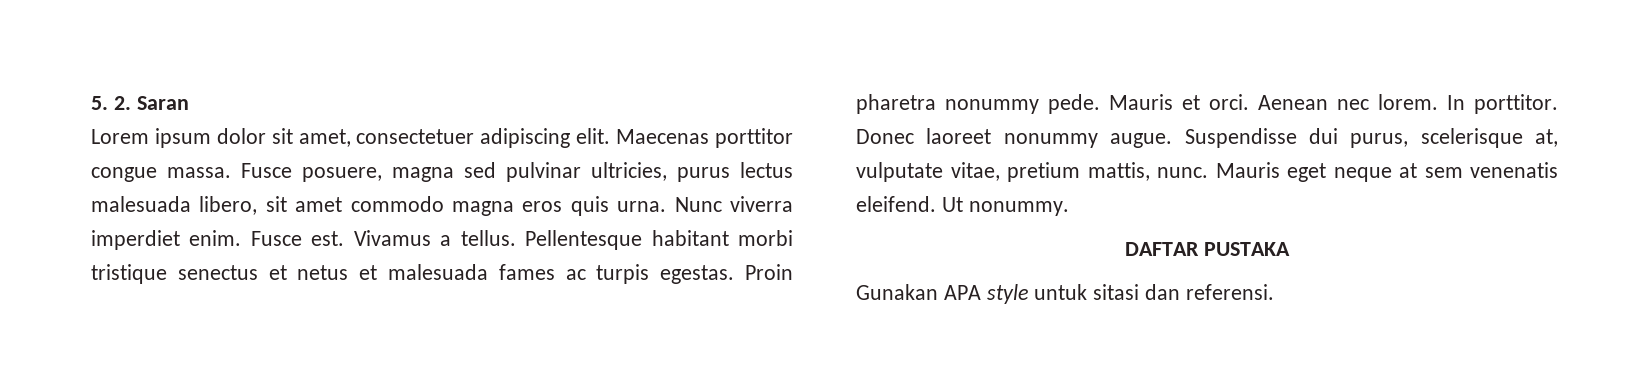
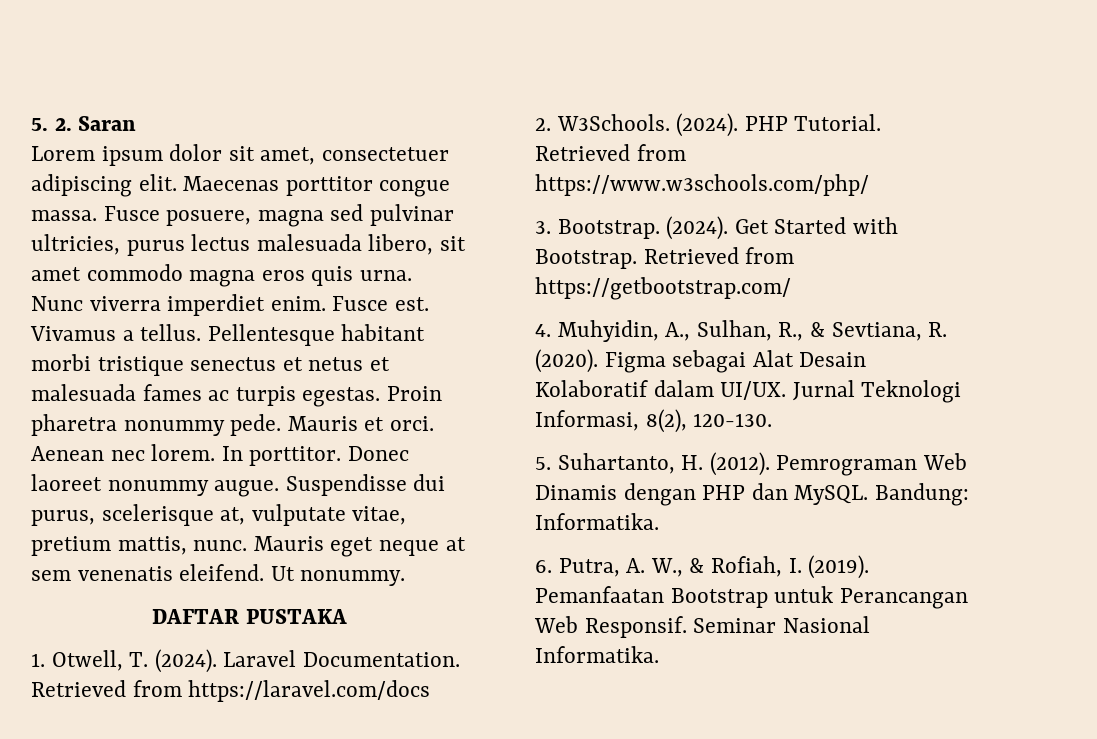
- Gunakan APA style untuk sitasi dan referensi.
+ 1. Otwell, T. (2024). Laravel Documentation. Retrieved from https://laravel.com/docs
+ 2. W3Schools. (2024). PHP Tutorial. Retrieved from https://www.w3schools.com/php/
+ 3. Bootstrap. (2024). Get Started with Bootstrap. Retrieved from https://getbootstrap.com/
+ 4. Muhyidin, A., Sulhan, R., & Sevtiana, R. (2020). Figma sebagai Alat Desain Kolaboratif dalam UI/UX. Jurnal Teknologi Informasi, 8(2), 120-130.
+ 5. Suhartanto, H. (2012). Pemrograman Web Dinamis dengan PHP dan MySQL. Bandung: Informatika.
+ 6. Putra, A. W., & Rofiah, I. (2019). Pemanfaatan Bootstrap untuk Perancangan Web Responsif. Seminar Nasional Informatika.

